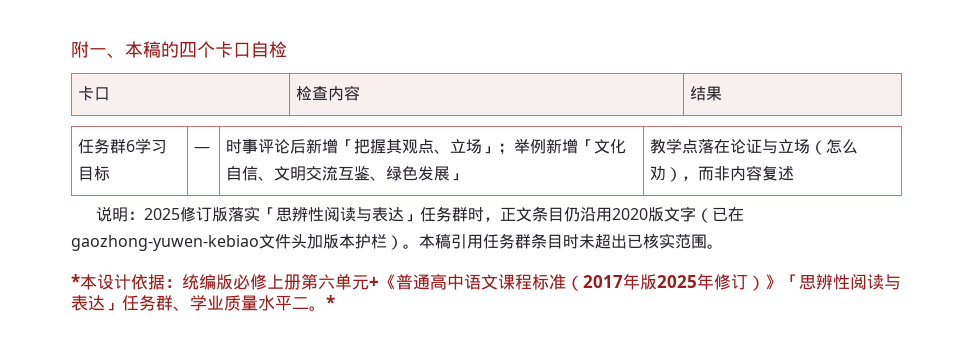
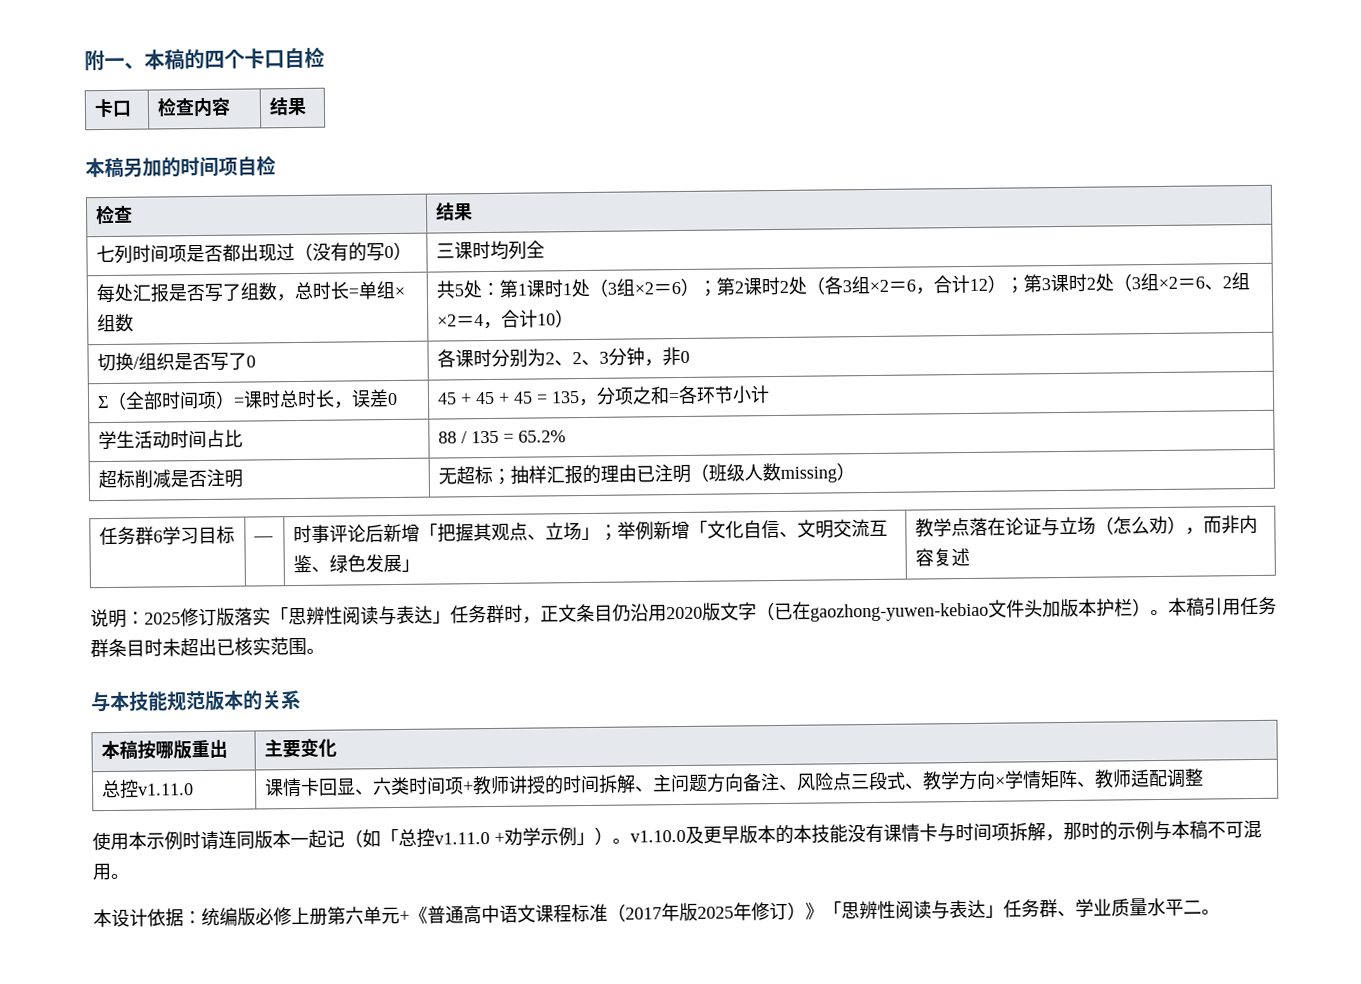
+ 本稿另加的时间项自检
+ 检查 | 结果
+ 七列时间项是否都出现过（没有的写0） | 三课时均列全
+ 每处汇报是否写了组数，总时长=单组×组数 | 共5处：第1课时1处（3组×2＝6）；第2课时2处（各3组×2＝6，合计12）；第3课时2处（3组×2＝6、2组×2＝4，合计10）
+ 切换/组织是否写了0 | 各课时分别为2、2、3分钟，非0
+ Σ（全部时间项）=课时总时长，误差0 | 45 + 45 + 45 = 135，分项之和=各环节小计
+ 学生活动时间占比 | 88 / 135 = 65.2%
+ 超标削减是否注明 | 无超标；抽样汇报的理由已注明（班级人数missing）
- *本设计依据：统编版必修上册第六单元+《普通高中语文课程标准（2017年版2025年修订）》「思辨性阅读与表达」任务群、学业质量水平二。*
+ 与本技能规范版本的关系
+ 本稿按哪版重出 | 主要变化
+ 总控v1.11.0 | 课情卡回显、六类时间项+教师讲授的时间拆解、主问题方向备注、风险点三段式、教学方向×学情矩阵、教师适配调整
+ 使用本示例时请连同版本一起记（如「总控v1.11.0 +劝学示例」）。v1.10.0及更早版本的本技能没有课情卡与时间项拆解，那时的示例与本稿不可混用。
+ 本设计依据：统编版必修上册第六单元+《普通高中语文课程标准（2017年版2025年修订）》「思辨性阅读与表达」任务群、学业质量水平二。

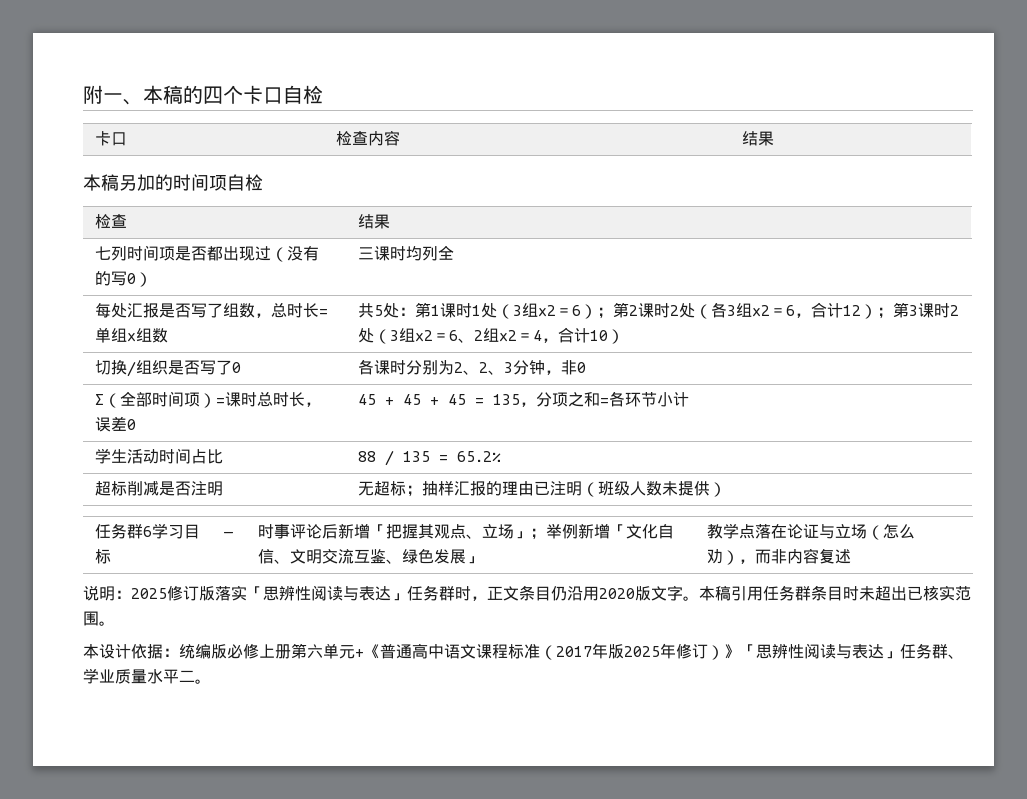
- 超标削减是否注明 | 无超标；抽样汇报的理由已注明（班级人数missing）
+ 超标削减是否注明 | 无超标；抽样汇报的理由已注明（班级人数未提供）
- 说明：2025修订版落实「思辨性阅读与表达」任务群时，正文条目仍沿用2020版文字（已在gaozhong-yuwen-kebiao文件头加版本护栏）。
+ 说明：2025修订版落实「思辨性阅读与表达」任务群时，正文条目仍沿用2020版文字。
- 与本技能规范版本的关系
- 本稿按哪版重出 | 主要变化
- 总控v1.11.0 | 课情卡回显、六类时间项+教师讲授的时间拆解、主问题方向备注、风险点三段式、教学方向×学情矩阵、教师适配调整
- 使用本示例时请连同版本一起记（如「总控v1.11.0 +劝学示例」）。v1.10.0及更早版本的本技能没有课情卡与时间项拆解，那时的示例与本稿不可混用。

